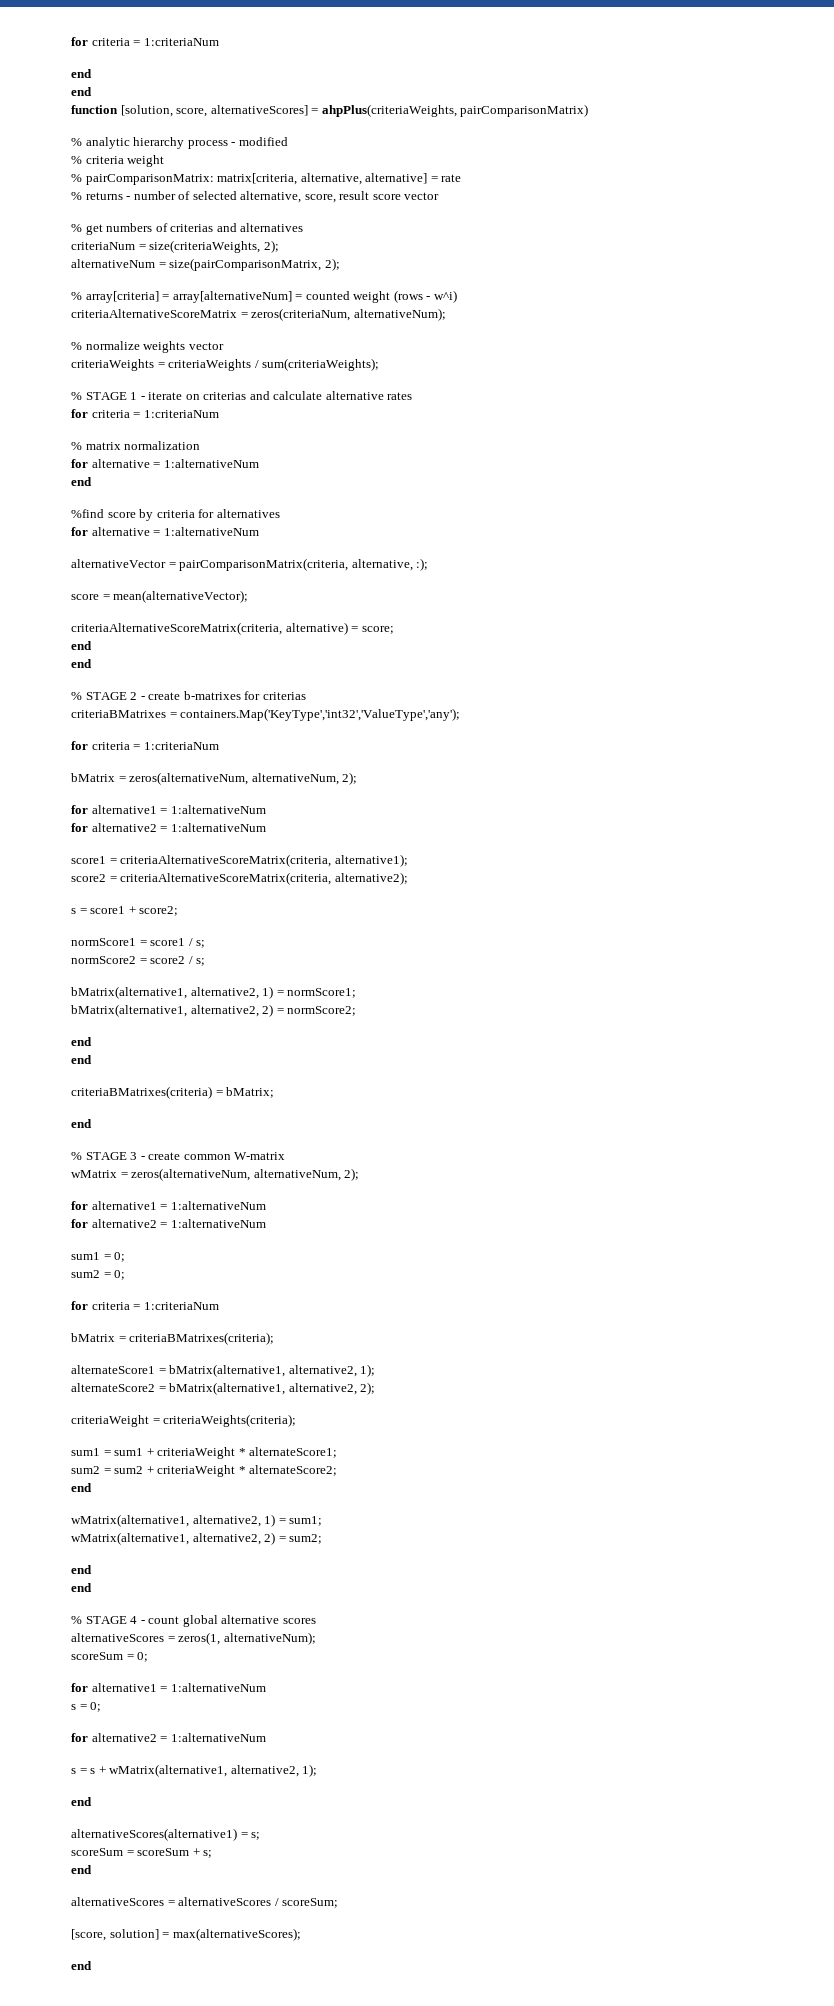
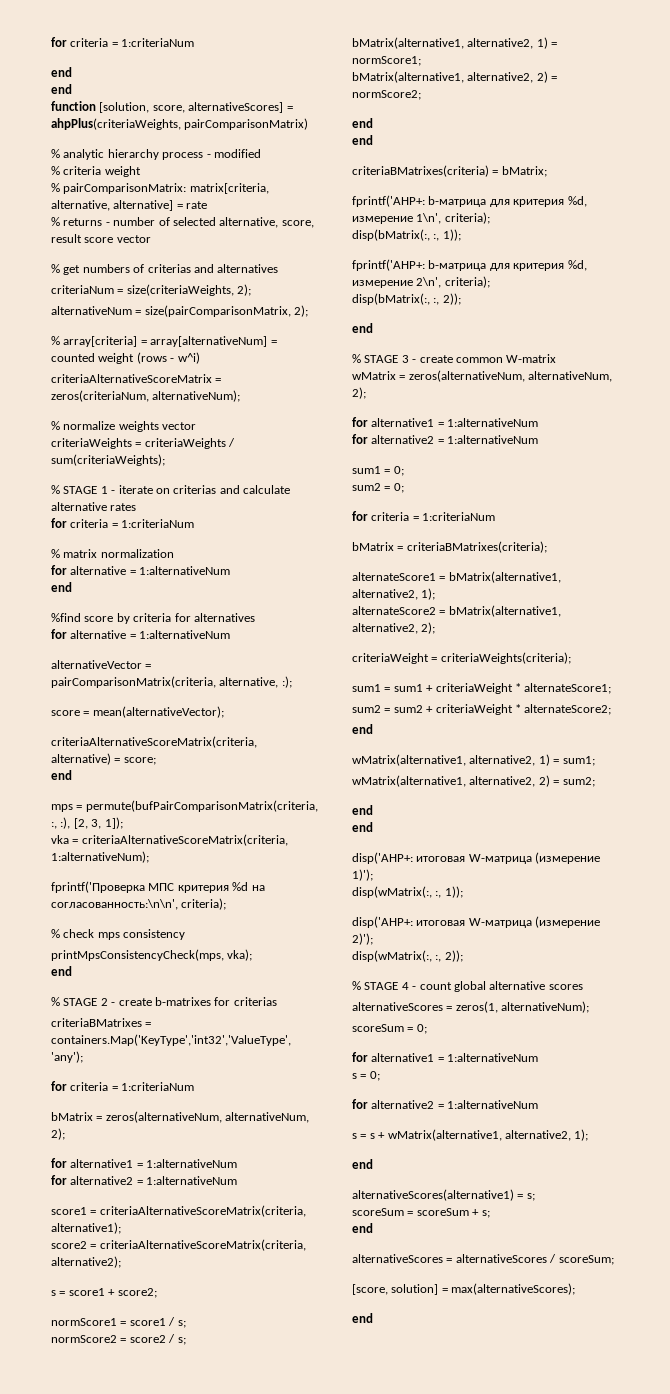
+ mps = permute(bufPairComparisonMatrix(criteria, :, :), [2, 3, 1]);
+ vka = criteriaAlternativeScoreMatrix(criteria, 1:alternativeNum);
+ fprintf('Проверка МПС критерия %d на согласованность:\n\n', criteria);
+ % check mps consistency
+ printMpsConsistencyCheck(mps, vka);
+ fprintf('AHP+: b-матрица для критерия %d, измерение 1\n', criteria);
+ disp(bMatrix(:, :, 1));
+ fprintf('AHP+: b-матрица для критерия %d, измерение 2\n', criteria);
+ disp(bMatrix(:, :, 2));
+ disp('AHP+: итоговая W-матрица (измерение 1)');
+ disp(wMatrix(:, :, 1));
+ disp('AHP+: итоговая W-матрица (измерение 2)');
+ disp(wMatrix(:, :, 2));

